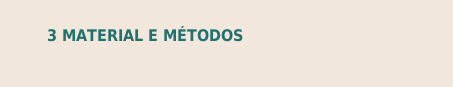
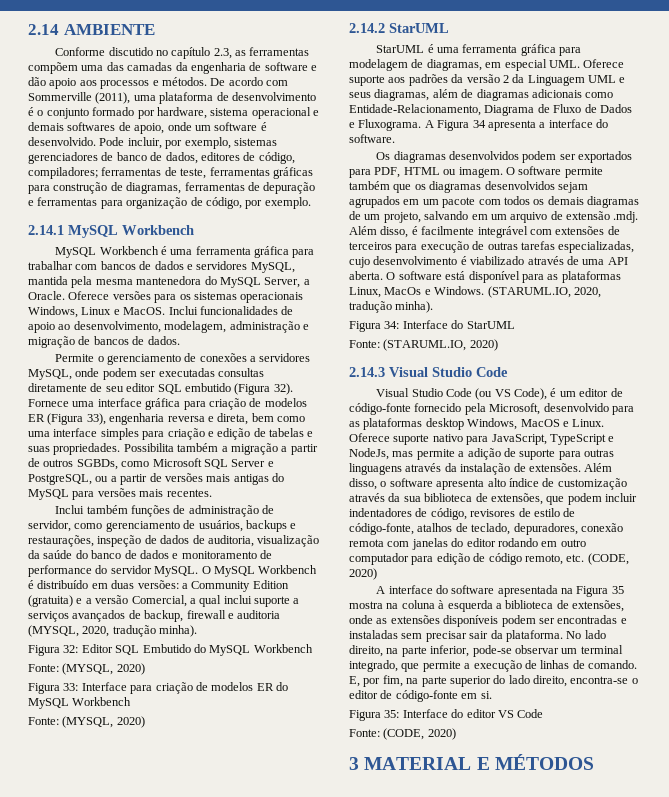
+ 2.14 AMBIENTE
+ Conforme discutido no capítulo 2.3, as ferramentas compõem uma das camadas da engenharia de software e dão apoio aos processos e métodos. De acordo com Sommerville (2011), uma plataforma de desenvolvimento é o conjunto formado por hardware, sistema operacional e demais softwares de apoio, onde um software é desenvolvido. Pode incluir, por exemplo, sistemas gerenciadores de banco de dados, editores de código, compiladores; ferramentas de teste, ferramentas gráficas para construção de diagramas, ferramentas de depuração e ferramentas para organização de código, por exemplo.
+ 2.14.1 MySQL Workbench
+ MySQL Workbench é uma ferramenta gráfica para trabalhar com bancos de dados e servidores MySQL, mantida pela mesma mantenedora do MySQL Server, a Oracle. Oferece versões para os sistemas operacionais Windows, Linux e MacOS. Inclui funcionalidades de apoio ao desenvolvimento, modelagem, administração e migração de bancos de dados.
+ Permite o gerenciamento de conexões a servidores MySQL, onde podem ser executadas consultas diretamente de seu editor SQL embutido (Figura 32). Fornece uma interface gráfica para criação de modelos ER (Figura 33), engenharia reversa e direta, bem como uma interface simples para criação e edição de tabelas e suas propriedades. Possibilita também a migração a partir de outros SGBDs, como Microsoft SQL Server e PostgreSQL, ou a partir de versões mais antigas do MySQL para versões mais recentes.
+ Inclui também funções de administração de servidor, como gerenciamento de usuários, backups e restaurações, inspeção de dados de auditoria, visualização da saúde do banco de dados e monitoramento de performance do servidor MySQL. O MySQL Workbench é distribuído em duas versões: a Community Edition (gratuita) e a versão Comercial, a qual inclui suporte a serviços avançados de backup, firewall e auditoria (MYSQL, 2020, tradução minha).
+ Figura 32: Editor SQL Embutido do MySQL Workbench
+ Fonte: (MYSQL, 2020)
+ Figura 33: Interface para criação de modelos ER do MySQL Workbench
+ Fonte: (MYSQL, 2020)
+ 2.14.2 StarUML
+ StarUML é uma ferramenta gráfica para modelagem de diagramas, em especial UML. Oferece suporte aos padrões da versão 2 da Linguagem UML e seus diagramas, além de diagramas adicionais como Entidade-Relacionamento, Diagrama de Fluxo de Dados e Fluxograma. A Figura 34 apresenta a interface do software.
+ Os diagramas desenvolvidos podem ser exportados para PDF, HTML ou imagem. O software permite também que os diagramas desenvolvidos sejam agrupados em um pacote com todos os demais diagramas de um projeto, salvando em um arquivo de extensão .mdj. Além disso, é facilmente integrável com extensões de terceiros para execução de outras tarefas especializadas, cujo desenvolvimento é viabilizado através de uma API aberta. O software está disponível para as plataformas Linux, MacOs e Windows. (STARUML.IO, 2020, tradução minha).
+ Figura 34: Interface do StarUML
+ Fonte: (STARUML.IO, 2020)
+ 2.14.3 Visual Studio Code
+ Visual Studio Code (ou VS Code), é um editor de código-fonte fornecido pela Microsoft, desenvolvido para as plataformas desktop Windows, MacOS e Linux. Oferece suporte nativo para JavaScript, TypeScript e NodeJs, mas permite a adição de suporte para outras linguagens através da instalação de extensões. Além disso, o software apresenta alto índice de customização através da sua biblioteca de extensões, que podem incluir indentadores de código, revisores de estilo de código-fonte, atalhos de teclado, depuradores, conexão remota com janelas do editor rodando em outro computador para edição de código remoto, etc. (CODE, 2020)
+ A interface do software apresentada na Figura 35 mostra na coluna à esquerda a biblioteca de extensões, onde as extensões disponíveis podem ser encontradas e instaladas sem precisar sair da plataforma. No lado direito, na parte inferior, pode-se observar um terminal integrado, que permite a execução de linhas de comando. E, por fim, na parte superior do lado direito, encontra-se o editor de código-fonte em si.
+ Figura 35: Interface do editor VS Code
+ Fonte: (CODE, 2020)

